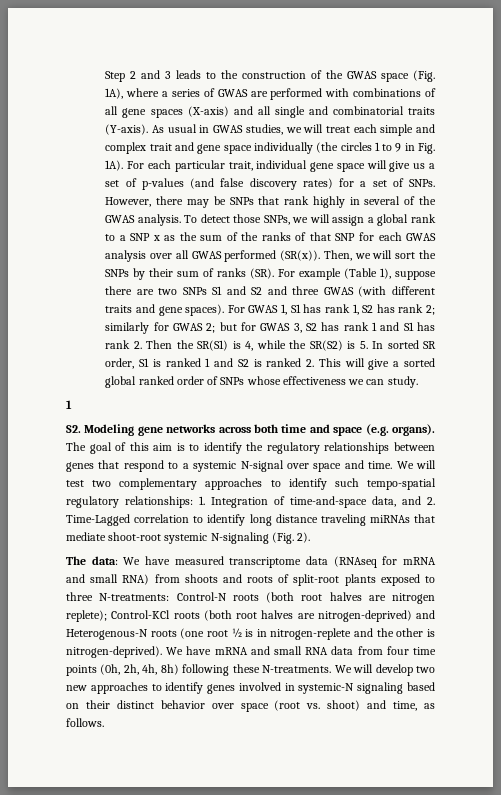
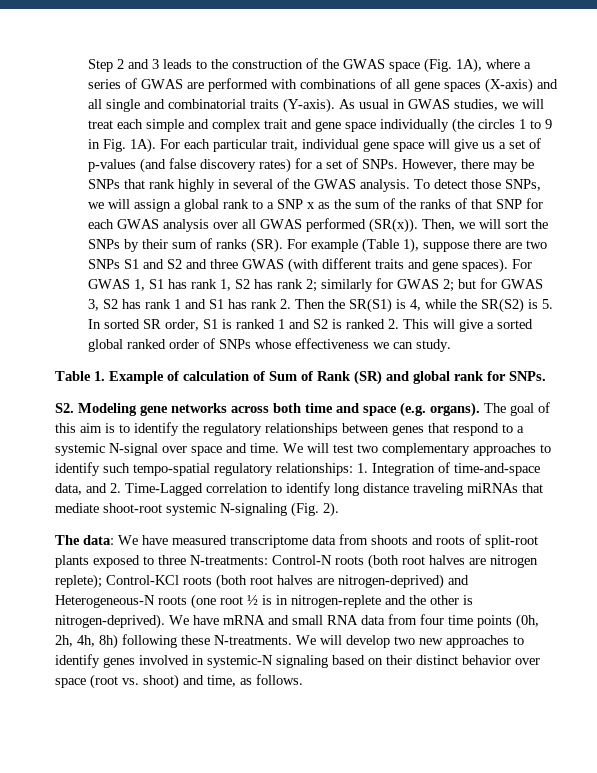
  but for GWAS 3, S2 has rank 1 and S1 has rank 2. Then the SR(S1) is 4, while the SR(S2) is 5. In sorted SR order, S1 is ranked 1 and S2 is ranked 2. This will give a sorted global ranked order of SNPs whose effectiveness we can study.
- 1
+ Table 1. Example of calculation of Sum of Rank (SR) and global rank for SNPs.
- The data: We have measured transcriptome data (RNAseq for mRNA and small RNA) from shoots and roots of split-root plants exposed to three N-treatments: Control-N roots (both root halves are nitrogen replete); Control-KCl roots (both root halves are nitrogen-deprived) and Heterogenous-N roots (one root ½ is in nitrogen-replete and the other is nitrogen-deprived).
+ The data: We have measured transcriptome data from shoots and roots of split-root plants exposed to three N-treatments: Control-N roots (both root halves are nitrogen replete); Control-KCl roots (both root halves are nitrogen-deprived) and Heterogeneous-N roots (one root ½ is in nitrogen-replete and the other is nitrogen-deprived).

